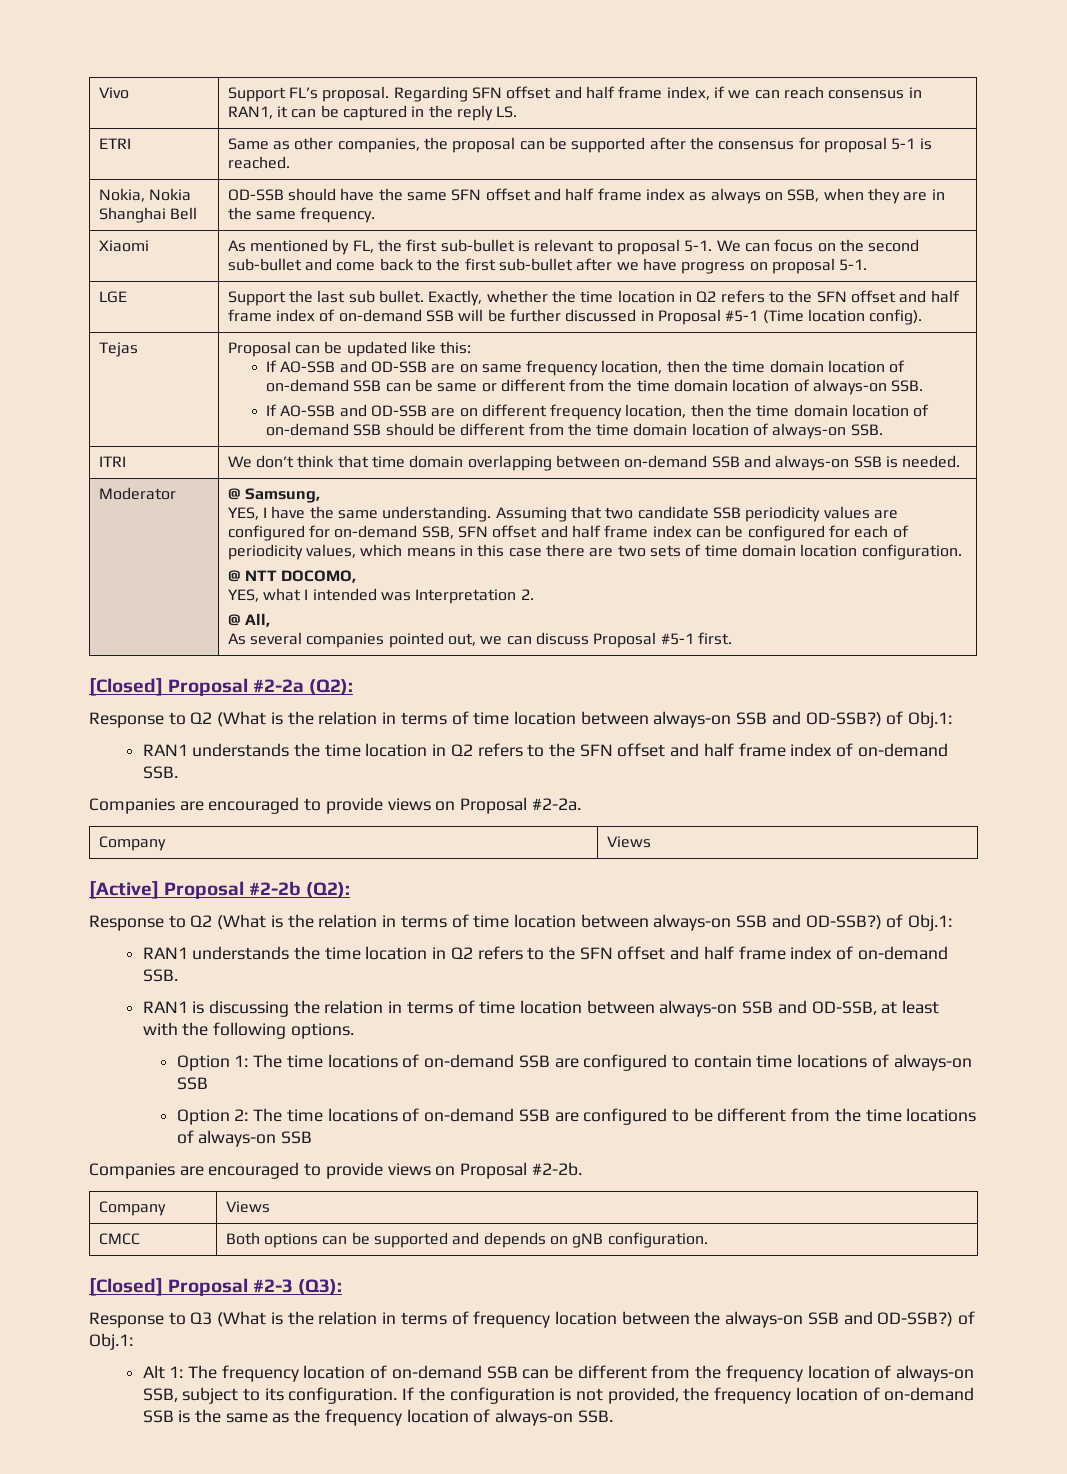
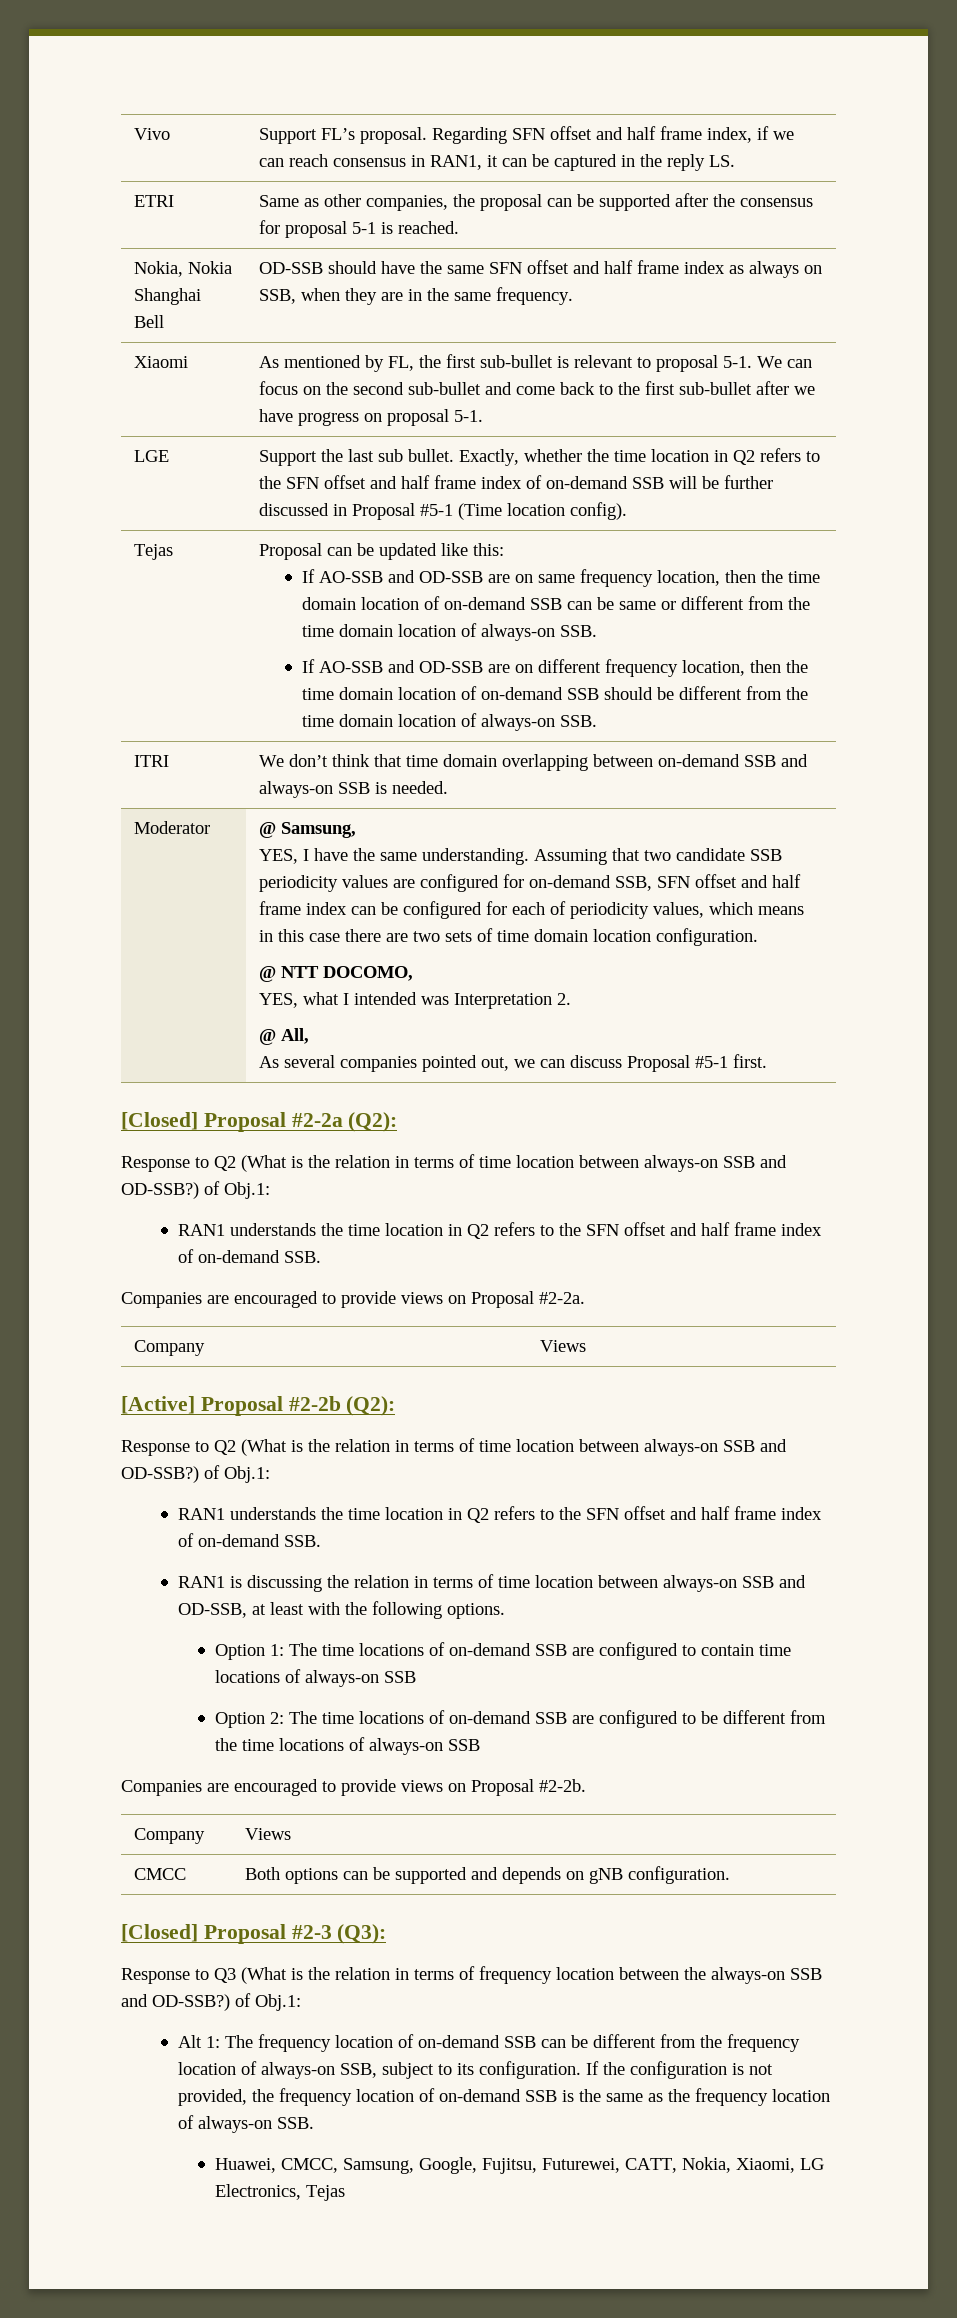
+ Huawei, CMCC, Samsung, Google, Fujitsu, Futurewei, CATT, Nokia, Xiaomi, LG Electronics, Tejas

